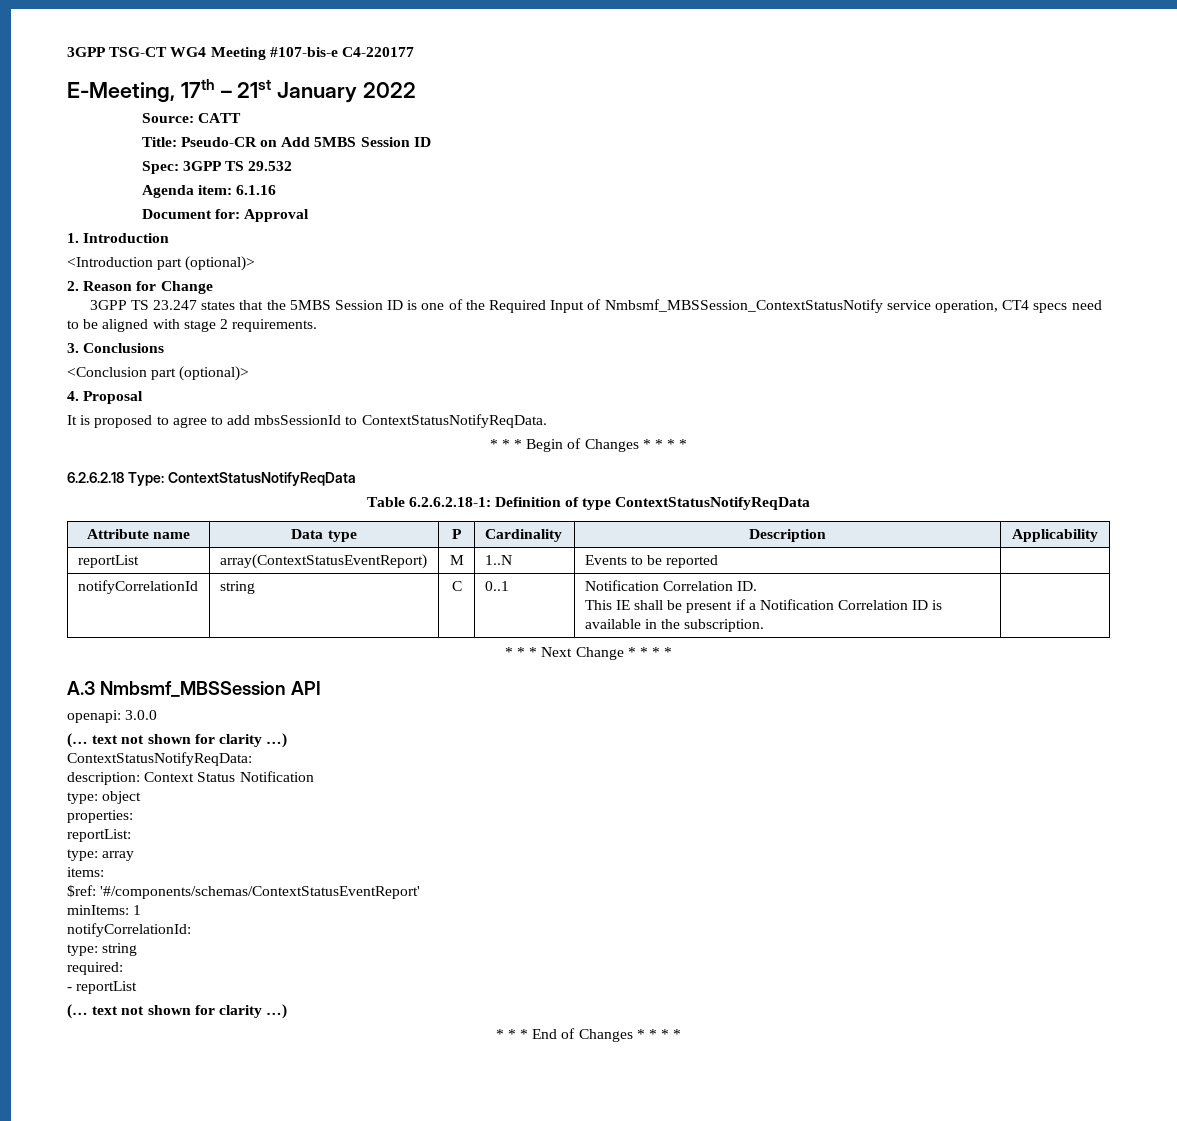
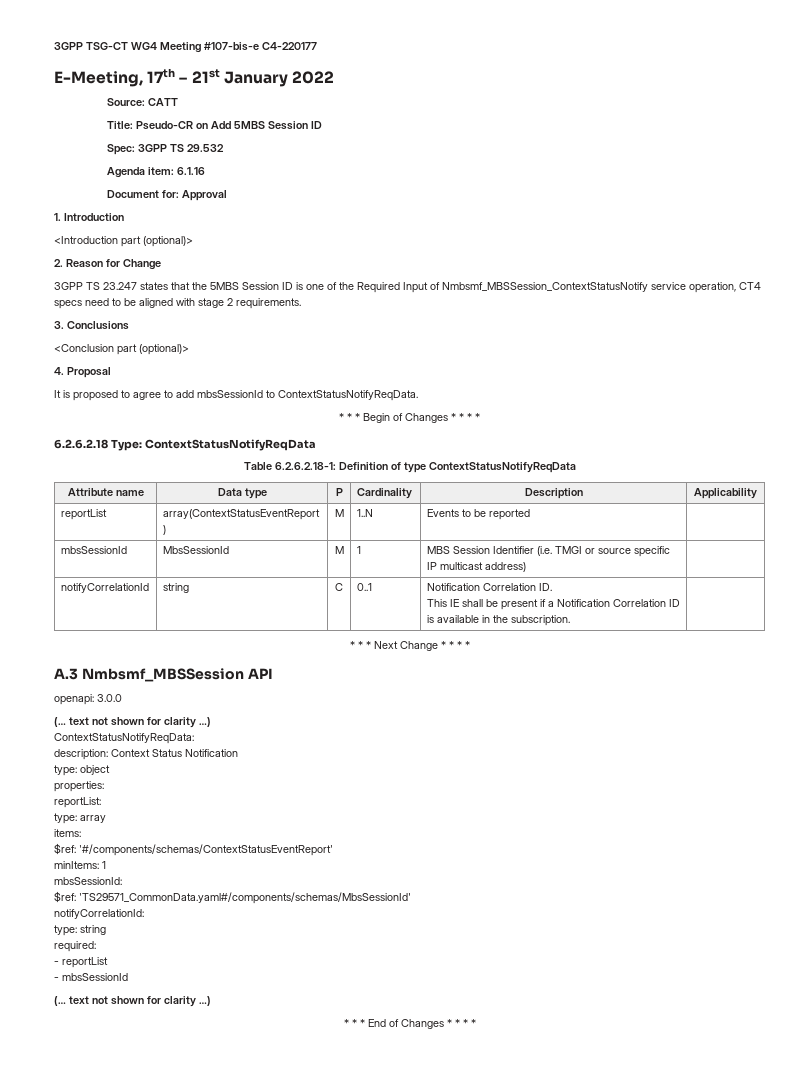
+ mbsSessionId | MbsSessionId | M | 1 | MBS Session Identifier (i.e. TMGI or source specific IP multicast address) |
+ mbsSessionId:
+ $ref: 'TS29571_CommonData.yaml#/components/schemas/MbsSessionId'
+ - mbsSessionId

